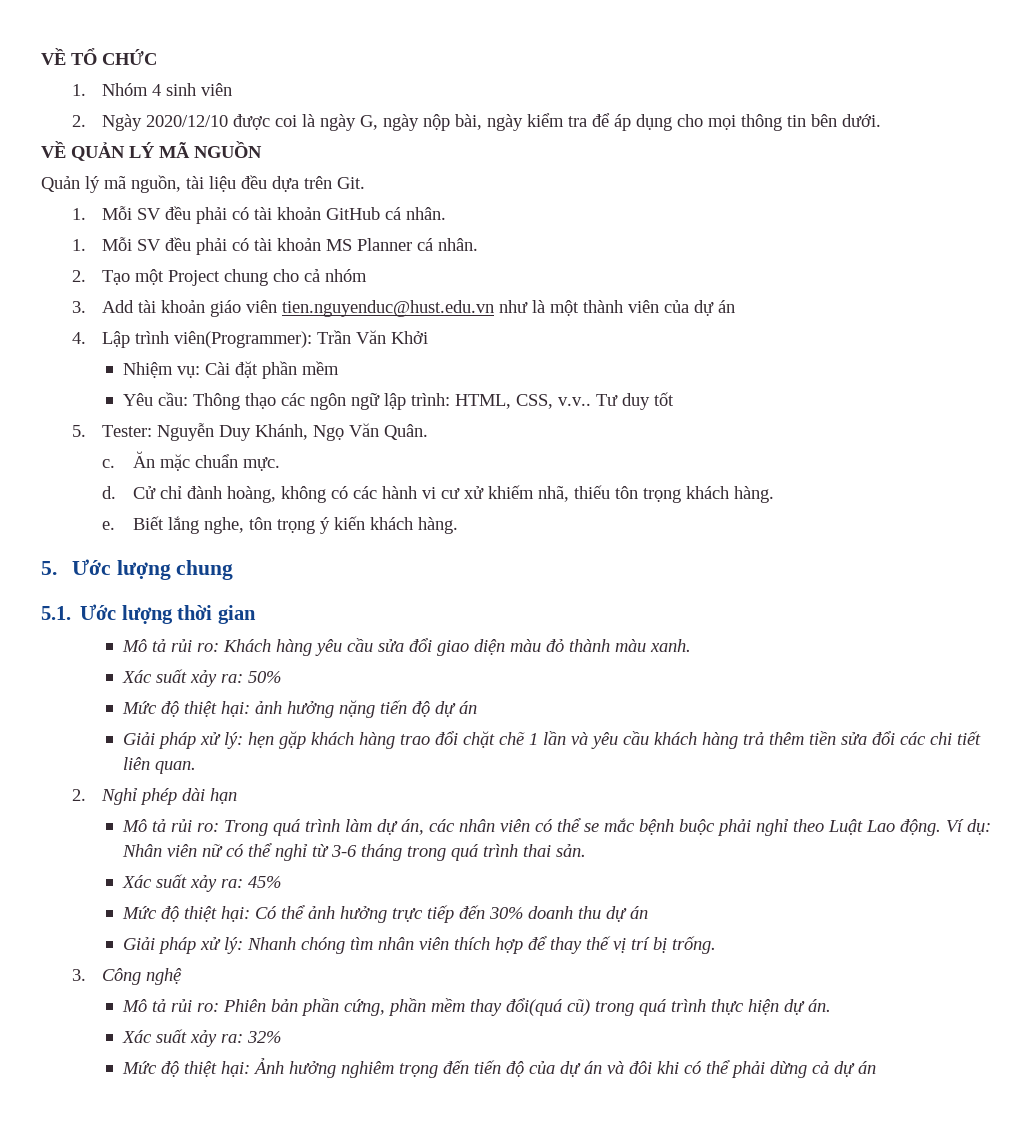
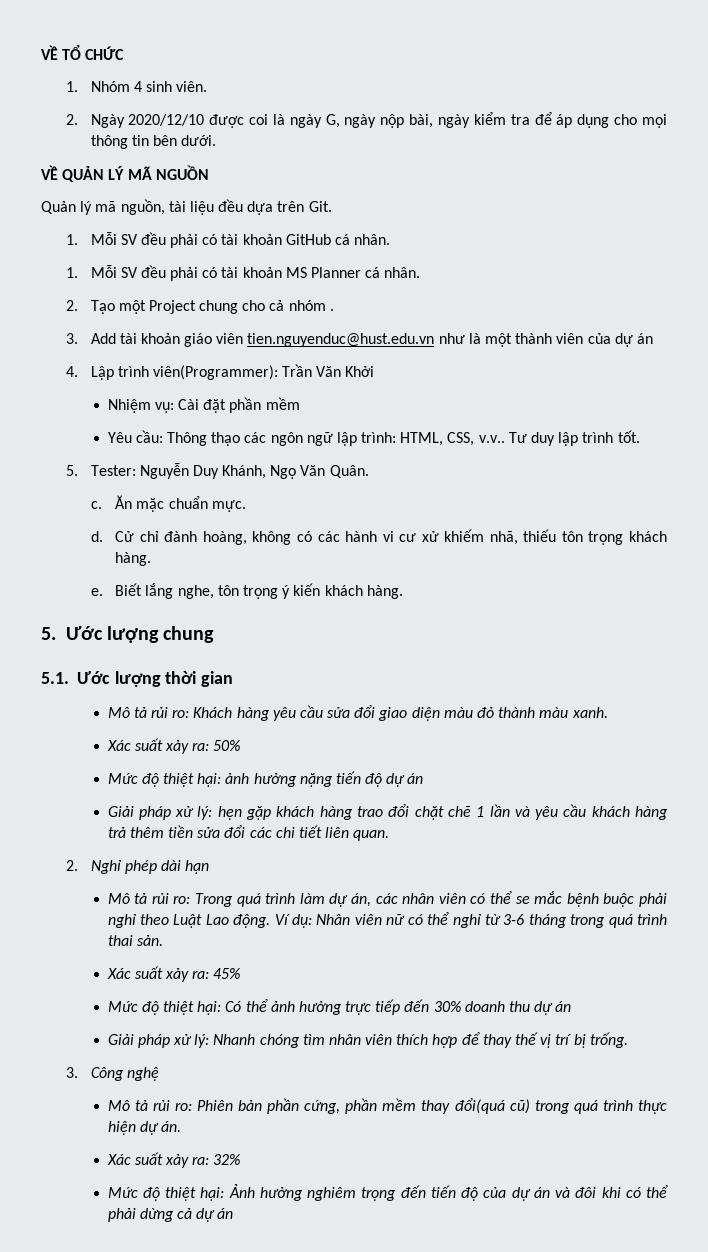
- 1. Nhóm 4 sinh viên
+ 1. Nhóm 4 sinh viên.
- 2. Tạo một Project chung cho cả nhóm
+ 2. Tạo một Project chung cho cả nhóm .
- Tư duy tốt
+ Tư duy lập trình tốt.

